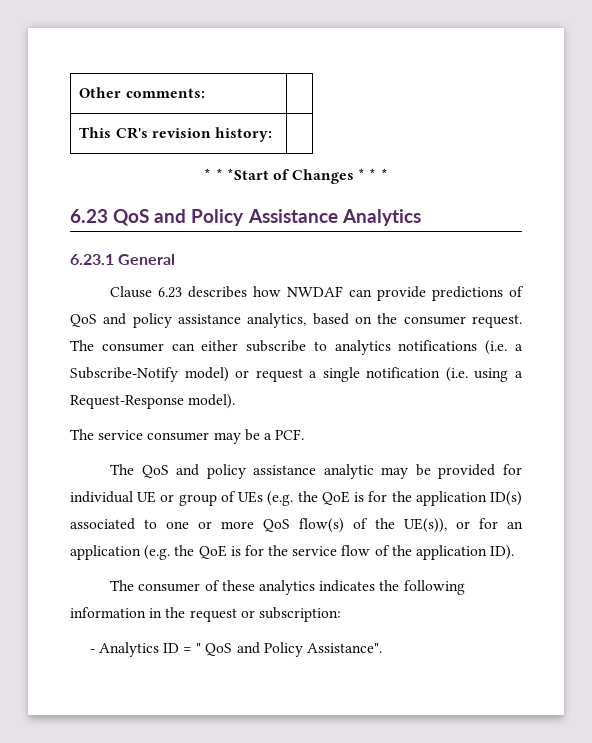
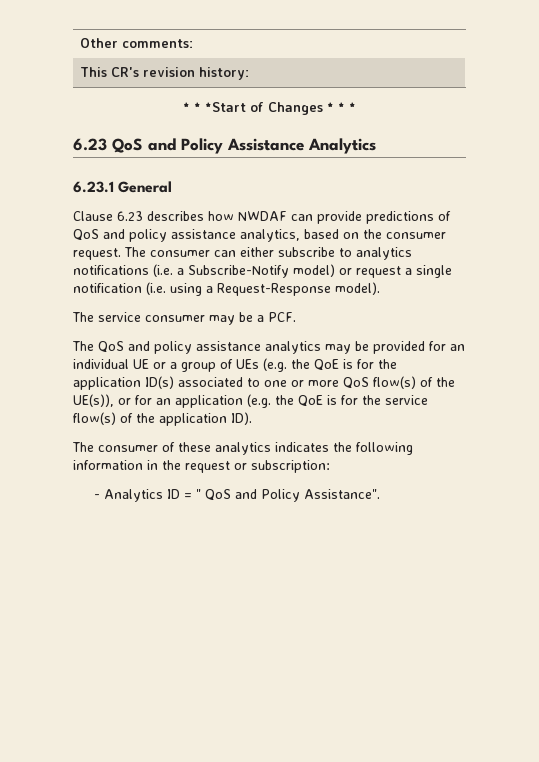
- The QoS and policy assistance analytic may be provided for individual UE or group of UEs (e.g. the QoE is for the application ID(s) associated to one or more QoS flow(s) of the UE(s)), or for an application (e.g. the QoE is for the service flow of the application ID).
+ The QoS and policy assistance analytics may be provided for an individual UE or a group of UEs (e.g. the QoE is for the application ID(s) associated to one or more QoS flow(s) of the UE(s)), or for an application (e.g. the QoE is for the service flow(s) of the application ID).

